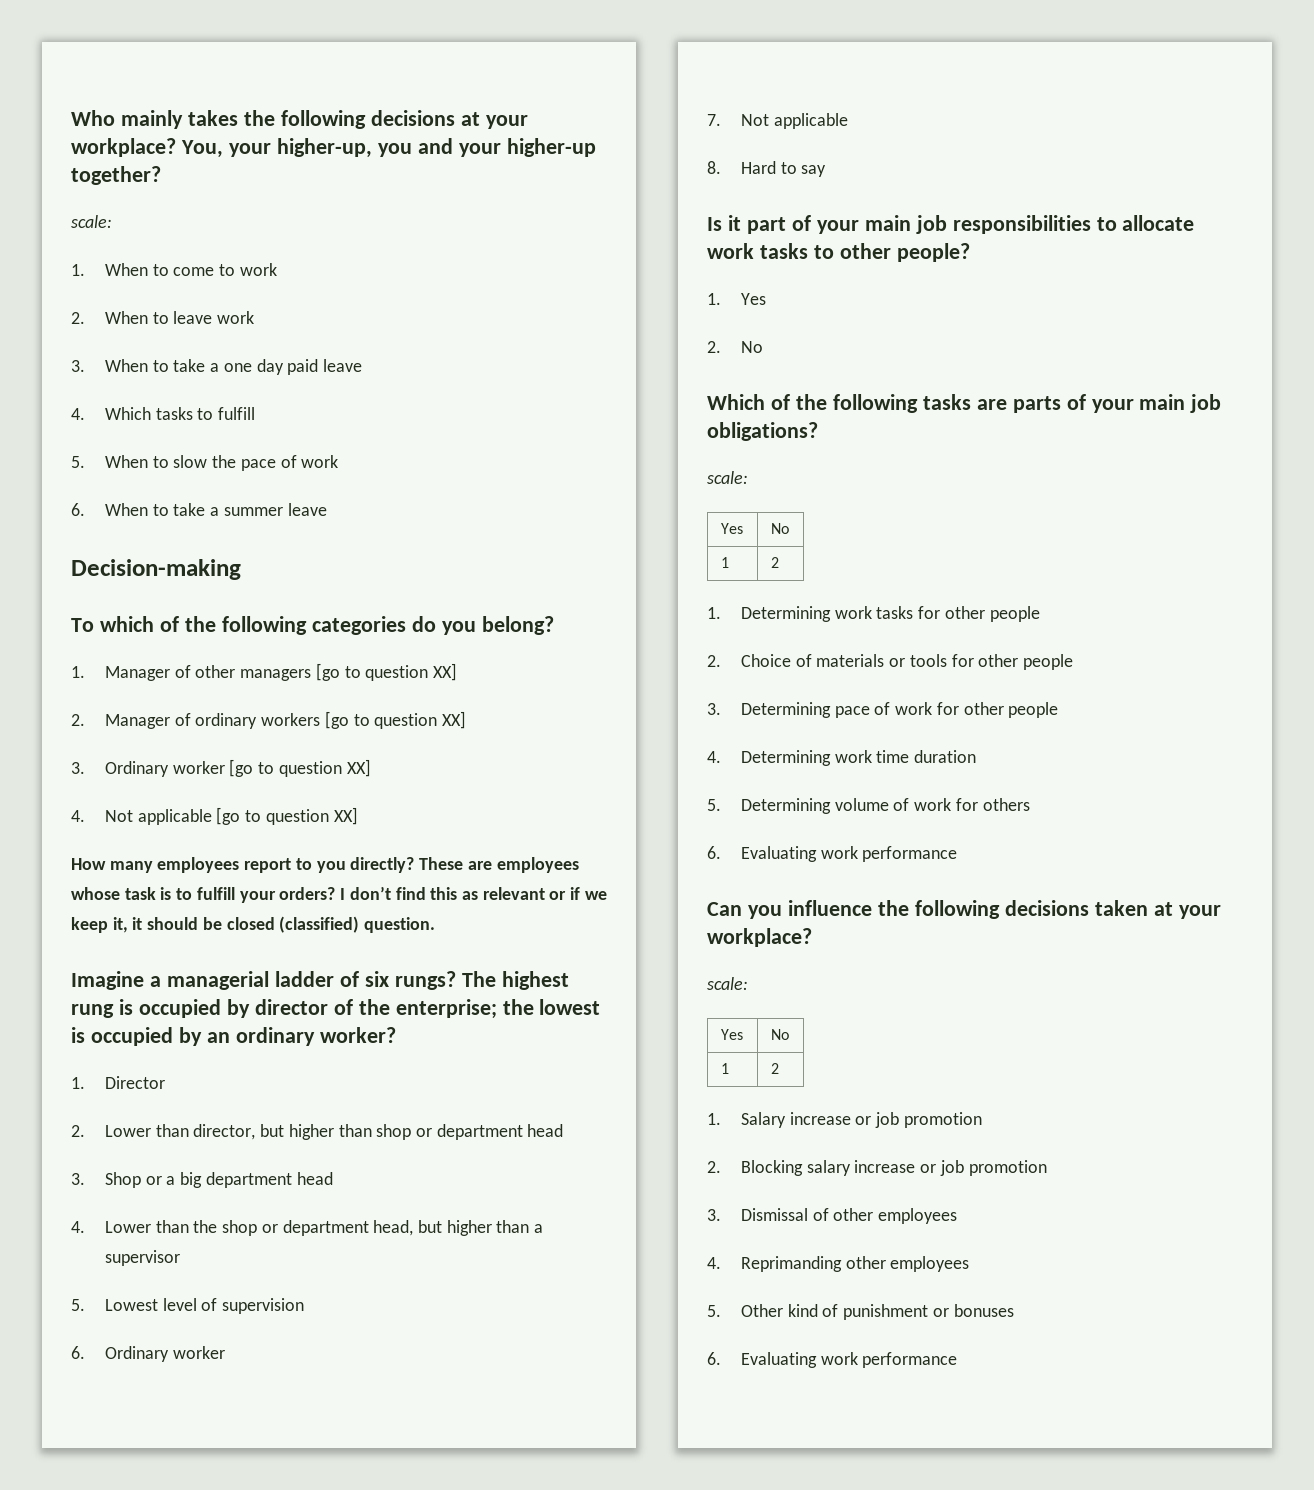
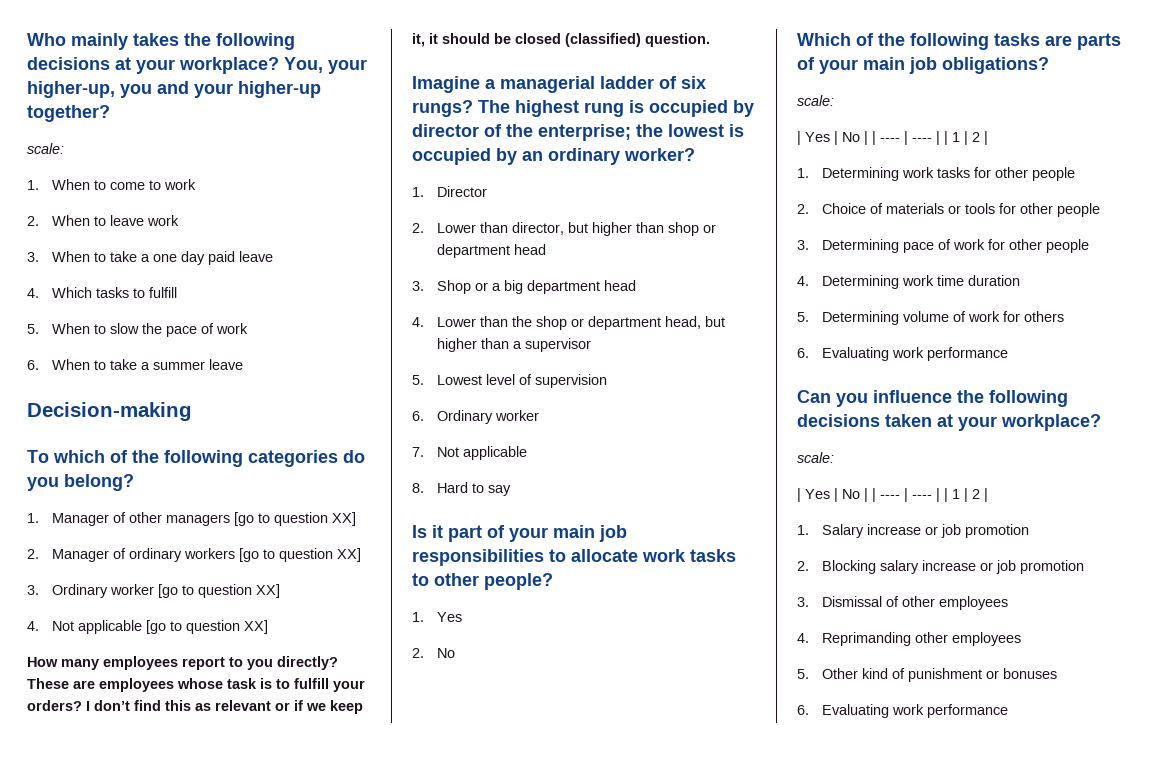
  Which of the following tasks are parts of your main job obligations?
  scale:
- Yes | No
- 1 | 2
+ | Yes | No | | ---- | ---- | | 1 | 2 |
  Can you influence the following decisions taken at your workplace?
  scale:
- Yes | No
- 1 | 2
+ | Yes | No | | ---- | ---- | | 1 | 2 |

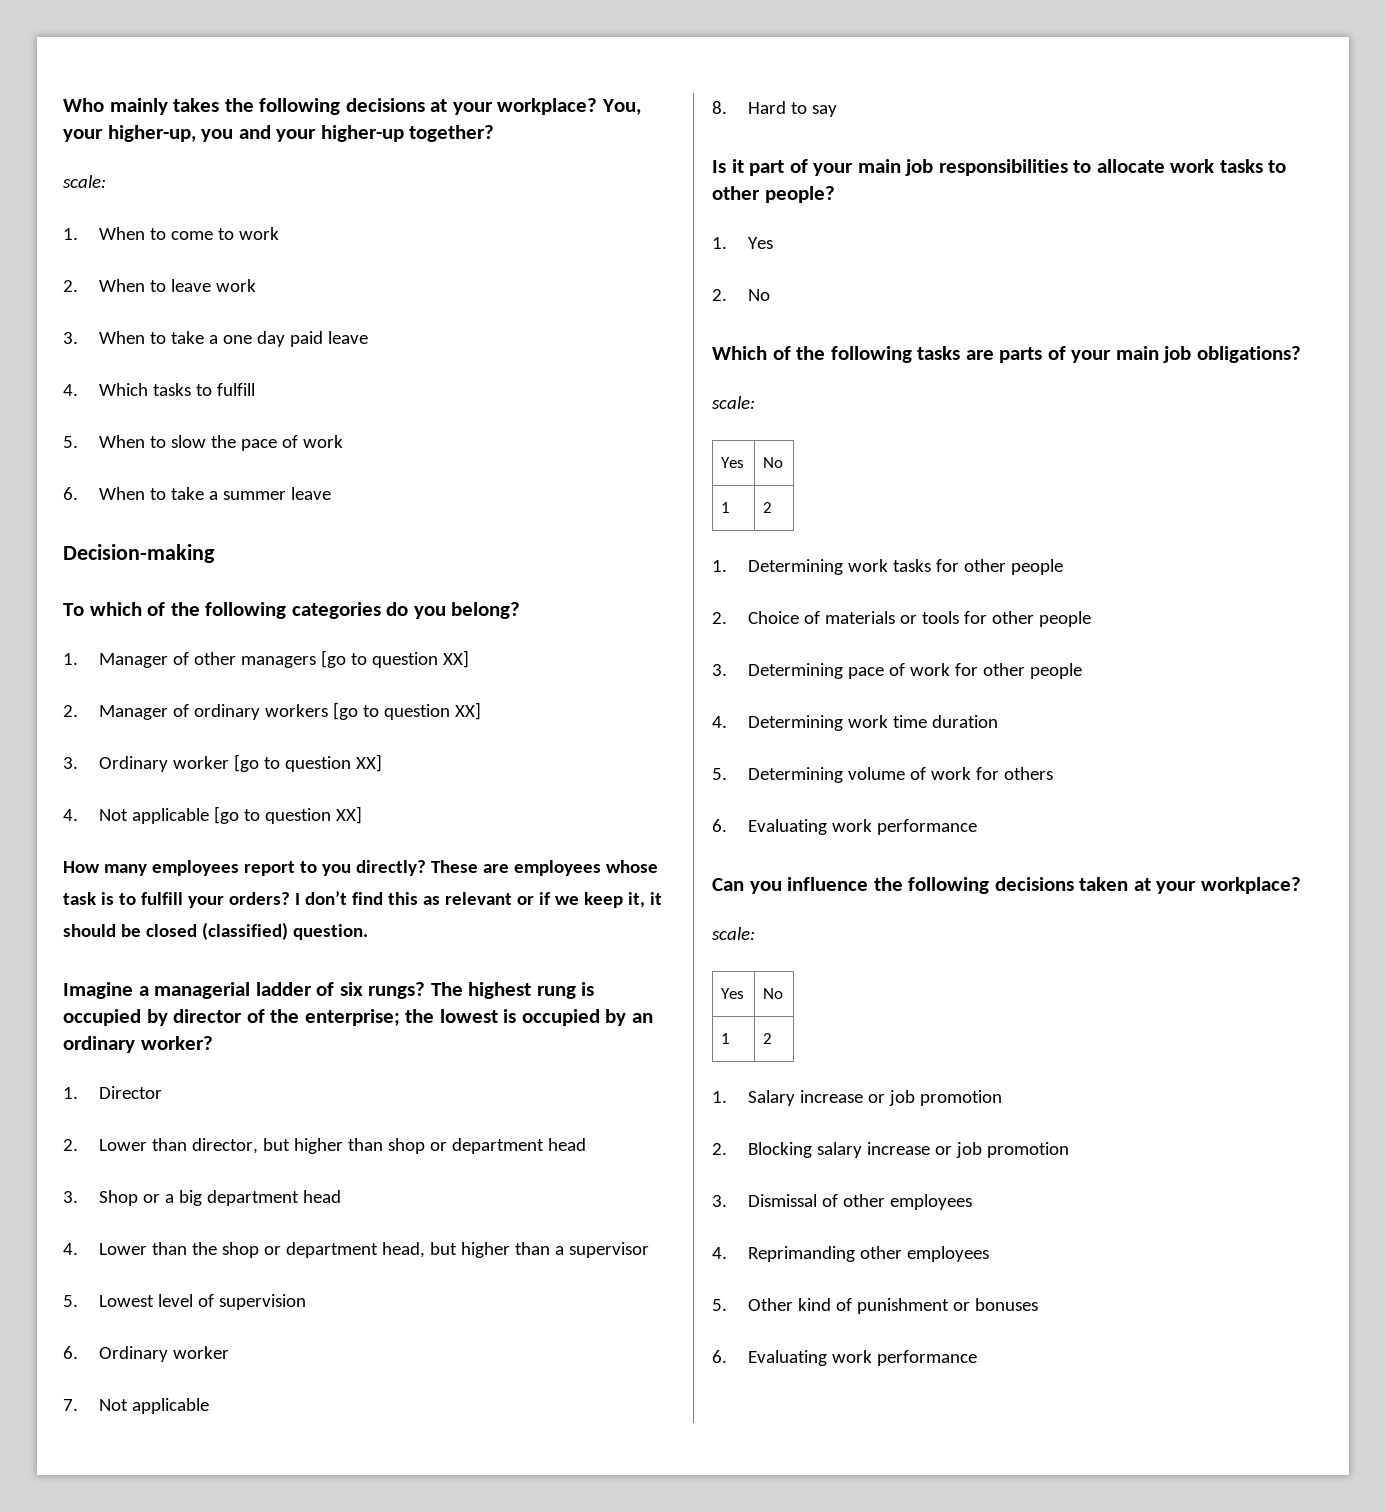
  Which of the following tasks are parts of your main job obligations?
  scale:
- | Yes | No | | ---- | ---- | | 1 | 2 |
+ Yes | No
+ 1 | 2
  Can you influence the following decisions taken at your workplace?
  scale:
- | Yes | No | | ---- | ---- | | 1 | 2 |
+ Yes | No
+ 1 | 2

